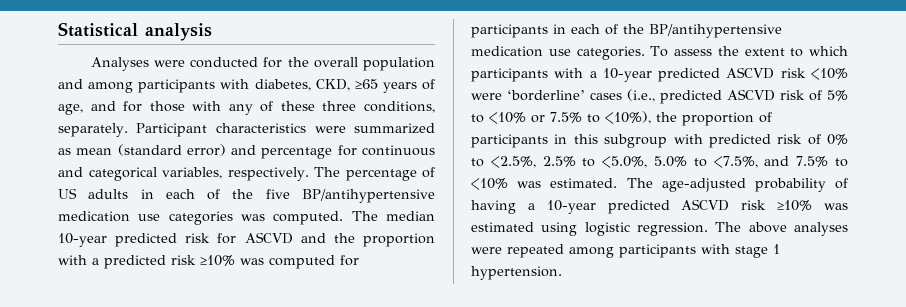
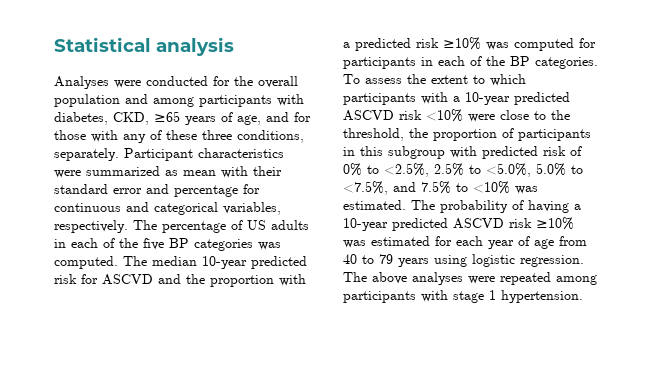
- Participant characteristics were summarized as mean (standard error) and percentage for continuous and categorical variables, respectively.
+ Participant characteristics were summarized as mean with their standard error and percentage for continuous and categorical variables, respectively.
- The percentage of US adults in each of the five BP/antihypertensive medication use categories was computed.
+ The percentage of US adults in each of the five BP categories was computed.
- The median 10-year predicted risk for ASCVD and the proportion with a predicted risk ≥10% was computed for participants in each of the BP/antihypertensive medication use categories.
+ The median 10-year predicted risk for ASCVD and the proportion with a predicted risk ≥10% was computed for participants in each of the BP categories.
- To assess the extent to which participants with a 10-year predicted ASCVD risk <10% were ‘borderline’ cases (i.e., predicted ASCVD risk of 5% to <10% or 7.5% to <10%), the proportion of participants in this subgroup with predicted risk of 0% to <2.5%, 2.5% to <5.0%, 5.0% to <7.5%, and 7.5% to <10% was estimated.
+ To assess the extent to which participants with a 10-year predicted ASCVD risk <10% were close to the threshold, the proportion of participants in this subgroup with predicted risk of 0% to <2.5%, 2.5% to <5.0%, 5.0% to <7.5%, and 7.5% to <10% was estimated.
- The age-adjusted probability of having a 10-year predicted ASCVD risk ≥10% was estimated using logistic regression.
+ The probability of having a 10-year predicted ASCVD risk ≥10% was estimated for each year of age from 40 to 79 years using logistic regression.

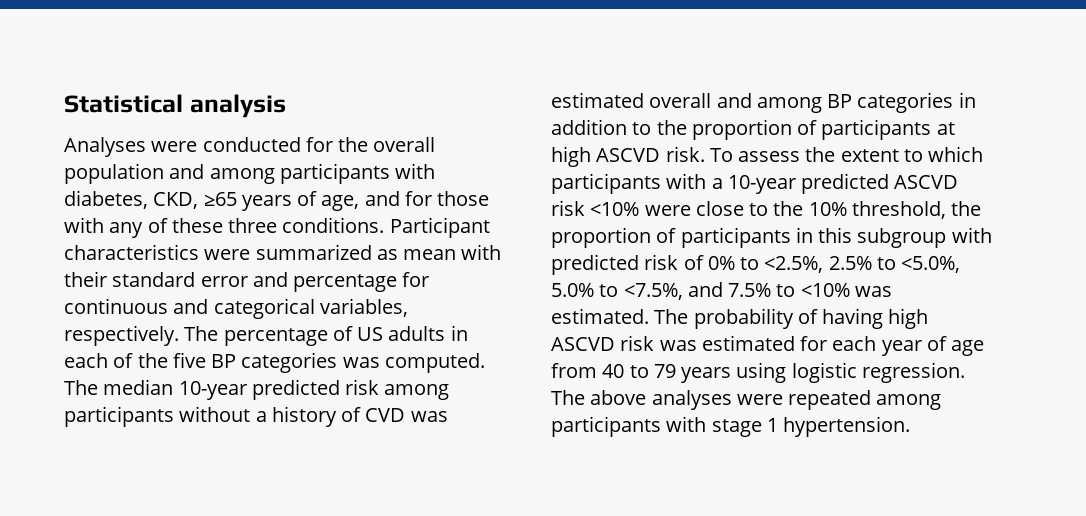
- Analyses were conducted for the overall population and among participants with diabetes, CKD, ≥65 years of age, and for those with any of these three conditions, separately.
+ Analyses were conducted for the overall population and among participants with diabetes, CKD, ≥65 years of age, and for those with any of these three conditions.
- The median 10-year predicted risk for ASCVD and the proportion with a predicted risk ≥10% was computed for participants in each of the BP categories.
+ The median 10-year predicted risk among participants without a history of CVD was estimated overall and among BP categories in addition to the proportion of participants at high ASCVD risk.
- To assess the extent to which participants with a 10-year predicted ASCVD risk <10% were close to the threshold, the proportion of participants in this subgroup with predicted risk of 0% to <2.5%, 2.5% to <5.0%, 5.0% to <7.5%, and 7.5% to <10% was estimated.
+ To assess the extent to which participants with a 10-year predicted ASCVD risk <10% were close to the 10% threshold, the proportion of participants in this subgroup with predicted risk of 0% to <2.5%, 2.5% to <5.0%, 5.0% to <7.5%, and 7.5% to <10% was estimated.
- The probability of having a 10-year predicted ASCVD risk ≥10% was estimated for each year of age from 40 to 79 years using logistic regression.
+ The probability of having high ASCVD risk was estimated for each year of age from 40 to 79 years using logistic regression.

